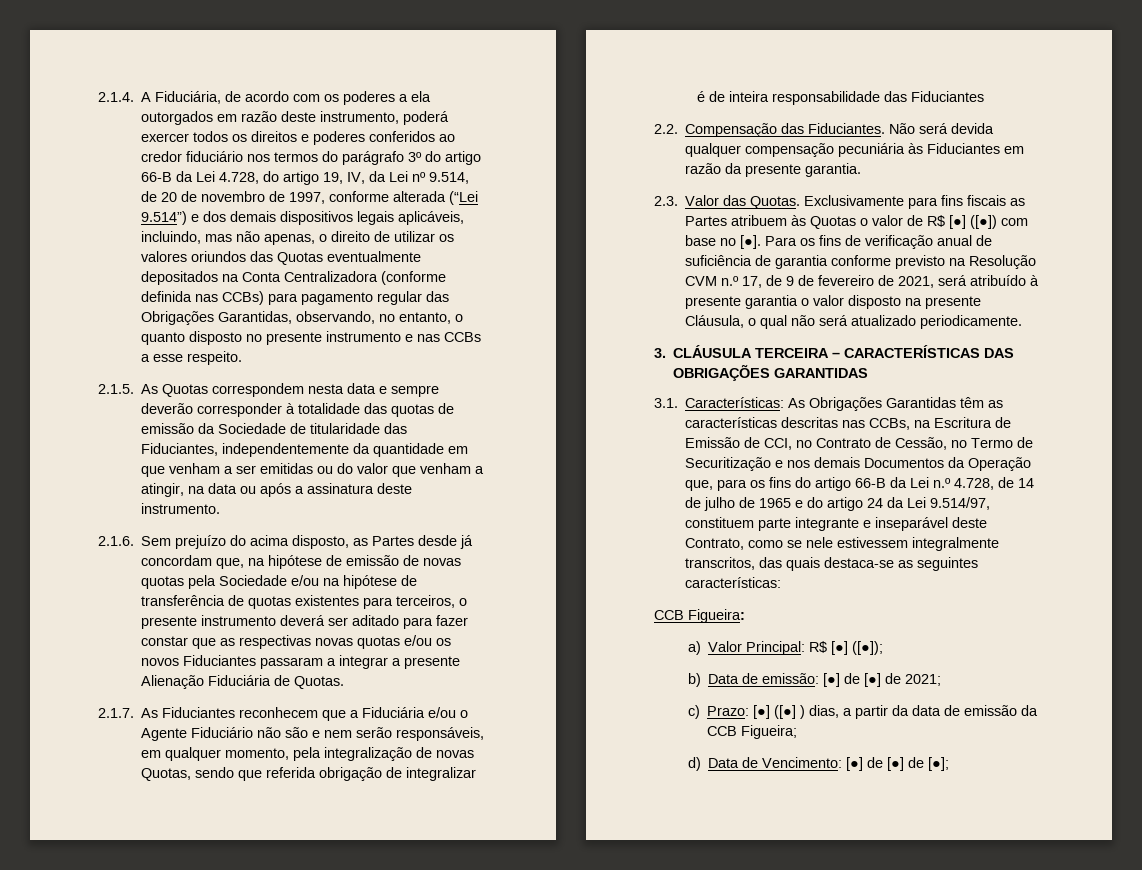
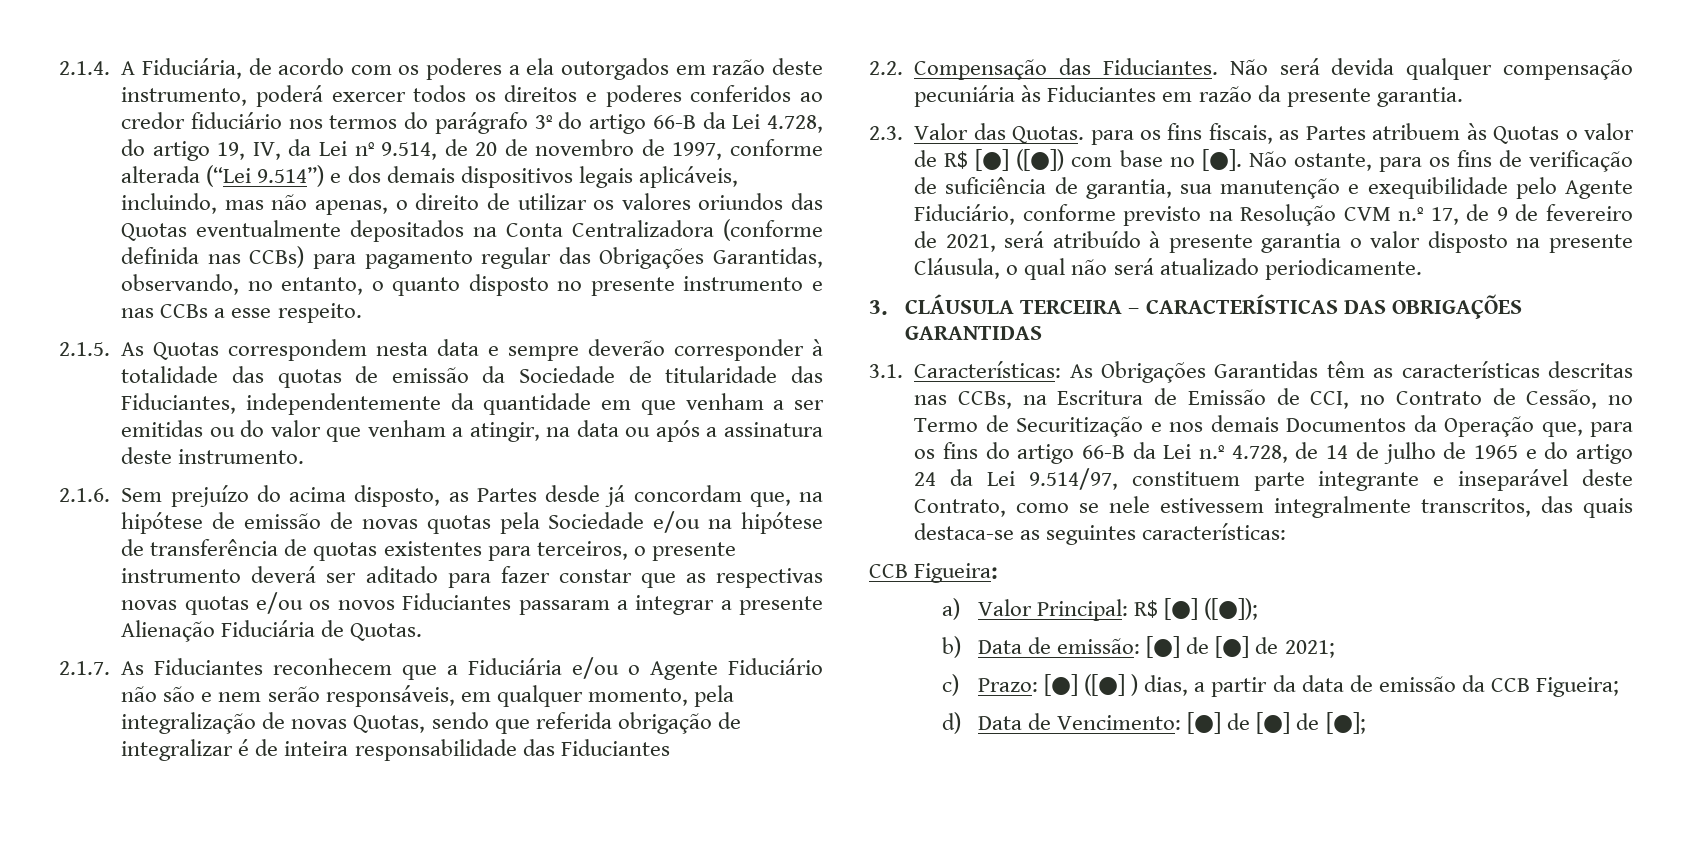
- 2.3. Valor das Quotas. Exclusivamente para fins fiscais as Partes atribuem às Quotas o valor de R$ [●] ([●]) com base no [●].
+ 2.3. Valor das Quotas. para os fins fiscais, as Partes atribuem às Quotas o valor de R$ [●] ([●]) com base no [●].
- Para os fins de verificação anual de suficiência de garantia conforme previsto na Resolução CVM n.º 17, de 9 de fevereiro de 2021, será atribuído à presente garantia o valor disposto na presente Cláusula, o qual não será atualizado periodicamente.
+ Não ostante, para os fins de verificação de suficiência de garantia, sua manutenção e exequibilidade pelo Agente Fiduciário, conforme previsto na Resolução CVM n.º 17, de 9 de fevereiro de 2021, será atribuído à presente garantia o valor disposto na presente Cláusula, o qual não será atualizado periodicamente.

